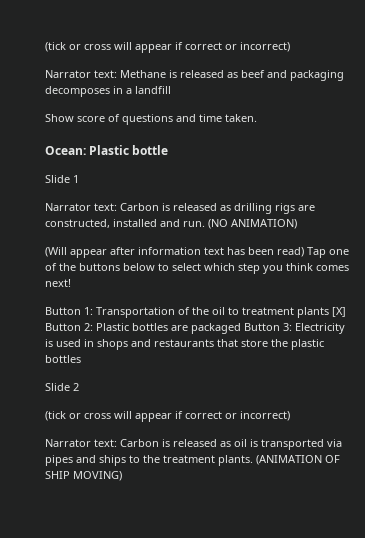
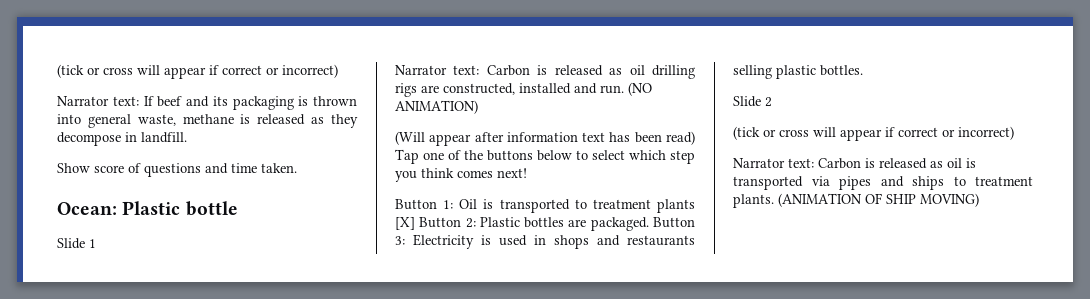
- Narrator text: Methane is released as beef and packaging decomposes in a landfill
+ Narrator text: If beef and its packaging is thrown into general waste, methane is released as they decompose in landfill.
- Narrator text: Carbon is released as drilling rigs are constructed, installed and run.
+ Narrator text: Carbon is released as oil drilling rigs are constructed, installed and run.
- Button 1: Transportation of the oil to treatment plants [X] Button 2: Plastic bottles are packaged Button 3: Electricity is used in shops and restaurants that store the plastic bottles
+ Button 1: Oil is transported to treatment plants [X] Button 2: Plastic bottles are packaged. Button 3: Electricity is used in shops and restaurants selling plastic bottles.
- Narrator text: Carbon is released as oil is transported via pipes and ships to the treatment plants.
+ Narrator text: Carbon is released as oil is transported via pipes and ships to treatment plants.

